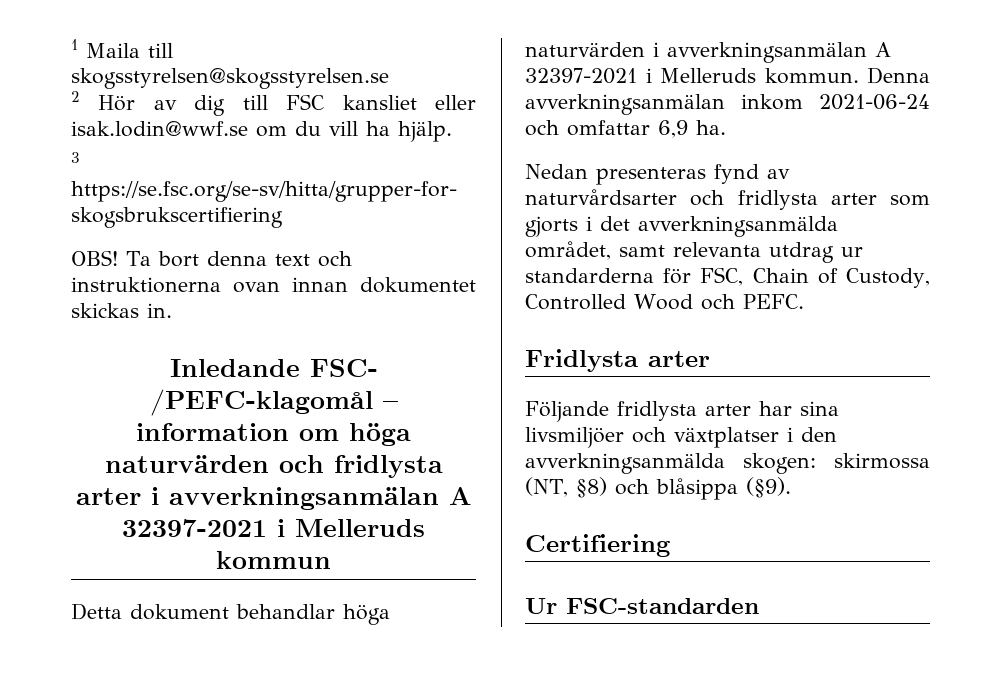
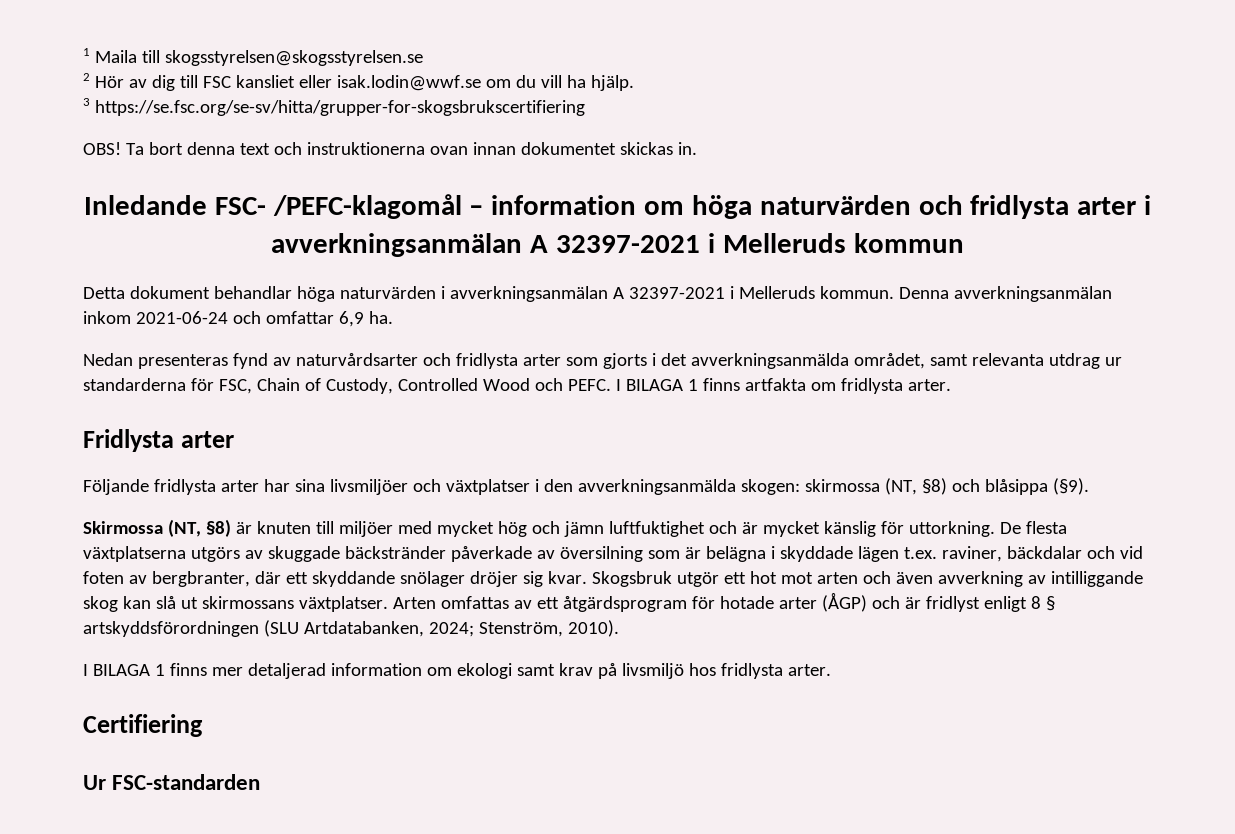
+ I BILAGA 1 finns artfakta om fridlysta arter.
+ Skirmossa (NT, §8) är knuten till miljöer med mycket hög och jämn luftfuktighet och är mycket känslig för uttorkning. De flesta växtplatserna utgörs av skuggade bäckstränder påverkade av översilning som är belägna i skyddade lägen t.ex. raviner, bäckdalar och vid foten av bergbranter, där ett skyddande snölager dröjer sig kvar. Skogsbruk utgör ett hot mot arten och även avverkning av intilliggande skog kan slå ut skirmossans växtplatser. Arten omfattas av ett åtgärdsprogram för hotade arter (ÅGP) och är fridlyst enligt 8 § artskyddsförordningen (SLU Artdatabanken, 2024; Stenström, 2010).
+ I BILAGA 1 finns mer detaljerad information om ekologi samt krav på livsmiljö hos fridlysta arter.

